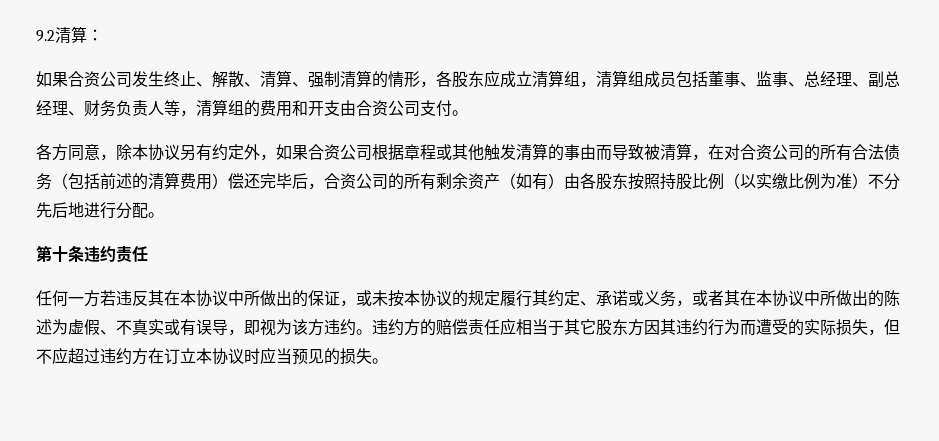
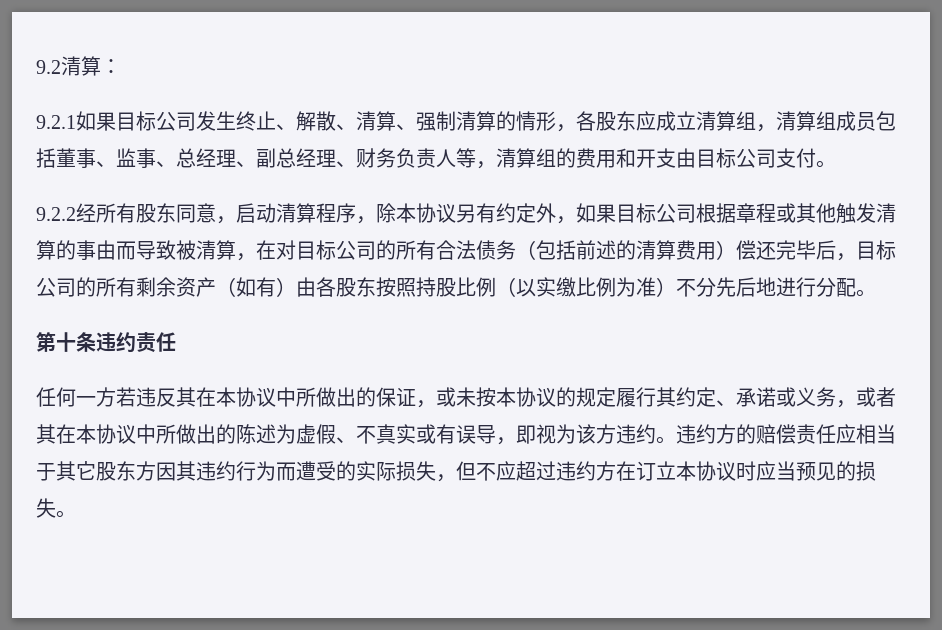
- 如果合资公司发生终止、解散、清算、强制清算的情形，各股东应成立清算组，清算组成员包括董事、监事、总经理、副总经理、财务负责人等，清算组的费用和开支由合资公司支付。
+ 9.2.1如果目标公司发生终止、解散、清算、强制清算的情形，各股东应成立清算组，清算组成员包括董事、监事、总经理、副总经理、财务负责人等，清算组的费用和开支由目标公司支付。
- 各方同意，除本协议另有约定外，如果合资公司根据章程或其他触发清算的事由而导致被清算，在对合资公司的所有合法债务（包括前述的清算费用）偿还完毕后，合资公司的所有剩余资产（如有）由各股东按照持股比例（以实缴比例为准）不分先后地进行分配。
+ 9.2.2经所有股东同意，启动清算程序，除本协议另有约定外，如果目标公司根据章程或其他触发清算的事由而导致被清算，在对目标公司的所有合法债务（包括前述的清算费用）偿还完毕后，目标公司的所有剩余资产（如有）由各股东按照持股比例（以实缴比例为准）不分先后地进行分配。

